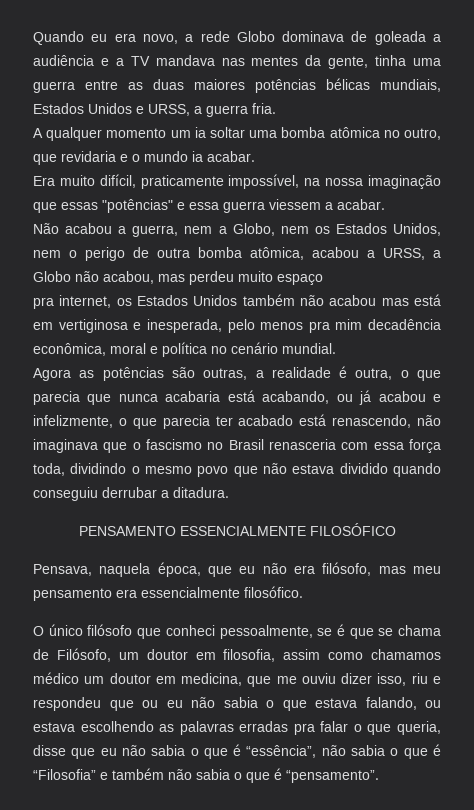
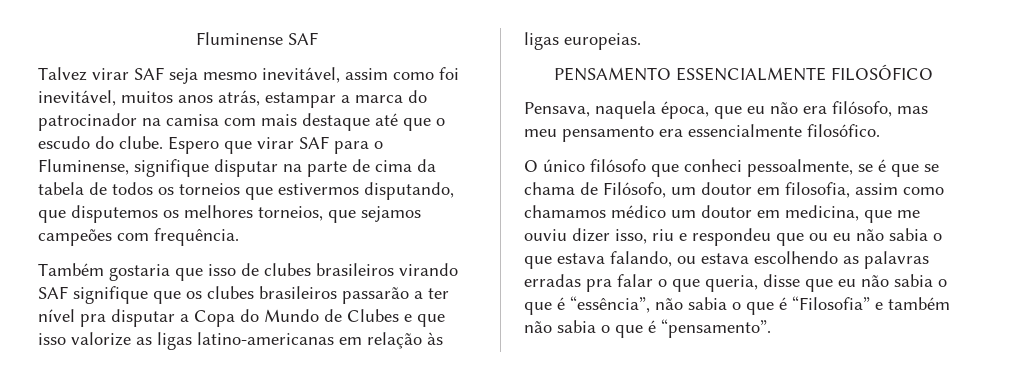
- Quando eu era novo, a rede Globo dominava de goleada a audiência e a TV mandava nas mentes da gente, tinha uma guerra entre as duas maiores potências bélicas mundiais, Estados Unidos e URSS, a guerra fria.
- A qualquer momento um ia soltar uma bomba atômica no outro, que revidaria e o mundo ia acabar.
- Era muito difícil, praticamente impossível, na nossa imaginação que essas "potências" e essa guerra viessem a acabar.
- Não acabou a guerra, nem a Globo, nem os Estados Unidos, nem o perigo de outra bomba atômica, acabou a URSS, a Globo não acabou, mas perdeu muito espaço
- pra internet, os Estados Unidos também não acabou mas está em vertiginosa e inesperada, pelo menos pra mim decadência econômica, moral e política no cenário mundial.
- Agora as potências são outras, a realidade é outra, o que parecia que nunca acabaria está acabando, ou já acabou e infelizmente, o que parecia ter acabado está renascendo, não imaginava que o fascismo no Brasil renasceria com essa força toda, dividindo o mesmo povo que não estava dividido quando conseguiu derrubar a ditadura.
+ Fluminense SAF
+ Talvez virar SAF seja mesmo inevitável, assim como foi inevitável, muitos anos atrás, estampar a marca do patrocinador na camisa com mais destaque até que o escudo do clube. Espero que virar SAF para o Fluminense, signifique disputar na parte de cima da tabela de todos os torneios que estivermos disputando, que disputemos os melhores torneios, que sejamos campeões com frequência.
+ Também gostaria que isso de clubes brasileiros virando SAF signifique que os clubes brasileiros passarão a ter nível pra disputar a Copa do Mundo de Clubes e que isso valorize as ligas latino-americanas em relação às ligas europeias.

